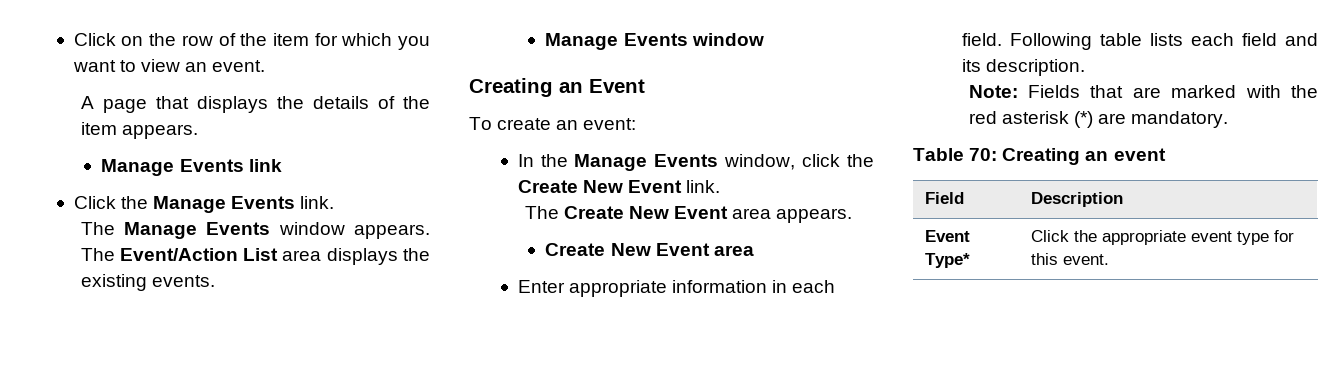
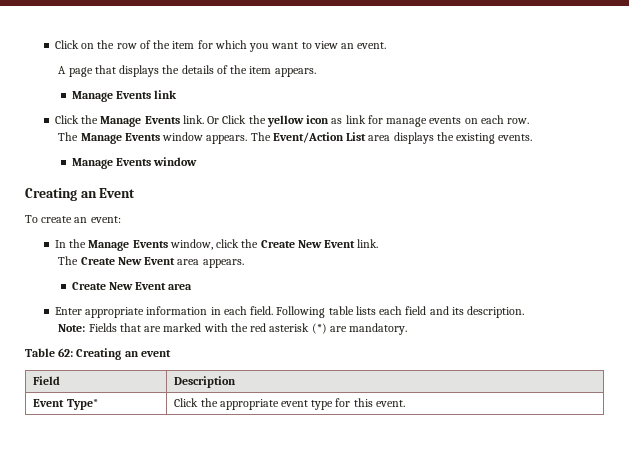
+ Or Click the yellow icon as link for manage events on each row.
- Table 70: Creating an event
+ Table 62: Creating an event

